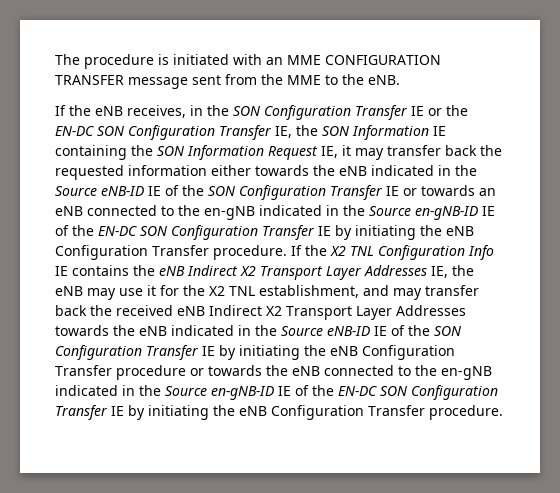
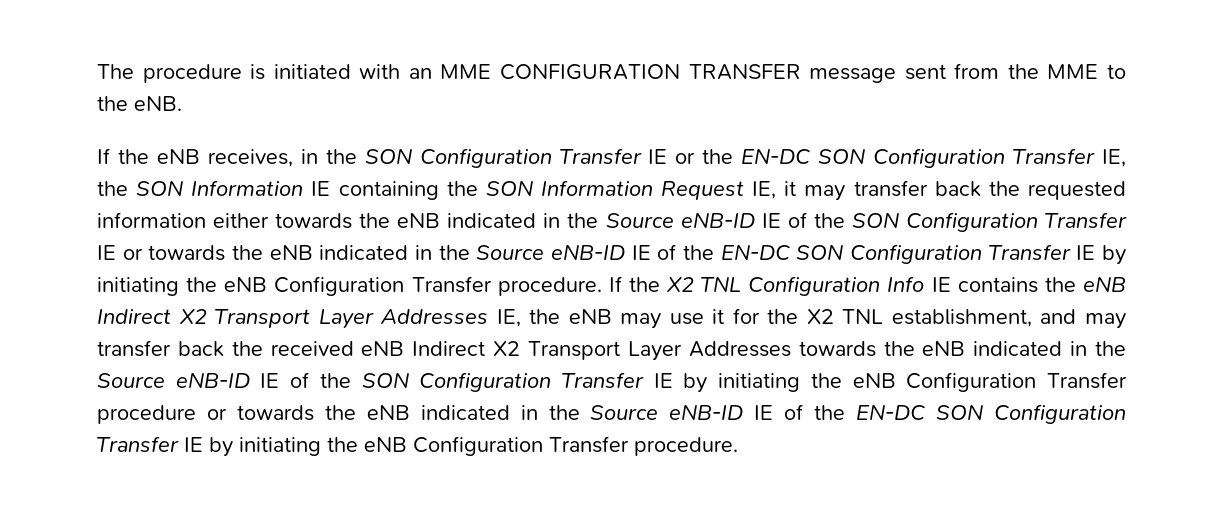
- If the eNB receives, in the SON Configuration Transfer IE or the EN-DC SON Configuration Transfer IE, the SON Information IE containing the SON Information Request IE, it may transfer back the requested information either towards the eNB indicated in the Source eNB-ID IE of the SON Configuration Transfer IE or towards an eNB connected to the en-gNB indicated in the Source en-gNB-ID IE of the EN-DC SON Configuration Transfer IE by initiating the eNB Configuration Transfer procedure.
+ If the eNB receives, in the SON Configuration Transfer IE or the EN-DC SON Configuration Transfer IE, the SON Information IE containing the SON Information Request IE, it may transfer back the requested information either towards the eNB indicated in the Source eNB-ID IE of the SON Configuration Transfer IE or towards the eNB indicated in the Source eNB-ID IE of the EN-DC SON Configuration Transfer IE by initiating the eNB Configuration Transfer procedure.
- If the X2 TNL Configuration Info IE contains the eNB Indirect X2 Transport Layer Addresses IE, the eNB may use it for the X2 TNL establishment, and may transfer back the received eNB Indirect X2 Transport Layer Addresses towards the eNB indicated in the Source eNB-ID IE of the SON Configuration Transfer IE by initiating the eNB Configuration Transfer procedure or towards the eNB connected to the en-gNB indicated in the Source en-gNB-ID IE of the EN-DC SON Configuration Transfer IE by initiating the eNB Configuration Transfer procedure.
+ If the X2 TNL Configuration Info IE contains the eNB Indirect X2 Transport Layer Addresses IE, the eNB may use it for the X2 TNL establishment, and may transfer back the received eNB Indirect X2 Transport Layer Addresses towards the eNB indicated in the Source eNB-ID IE of the SON Configuration Transfer IE by initiating the eNB Configuration Transfer procedure or towards the eNB indicated in the Source eNB-ID IE of the EN-DC SON Configuration Transfer IE by initiating the eNB Configuration Transfer procedure.

